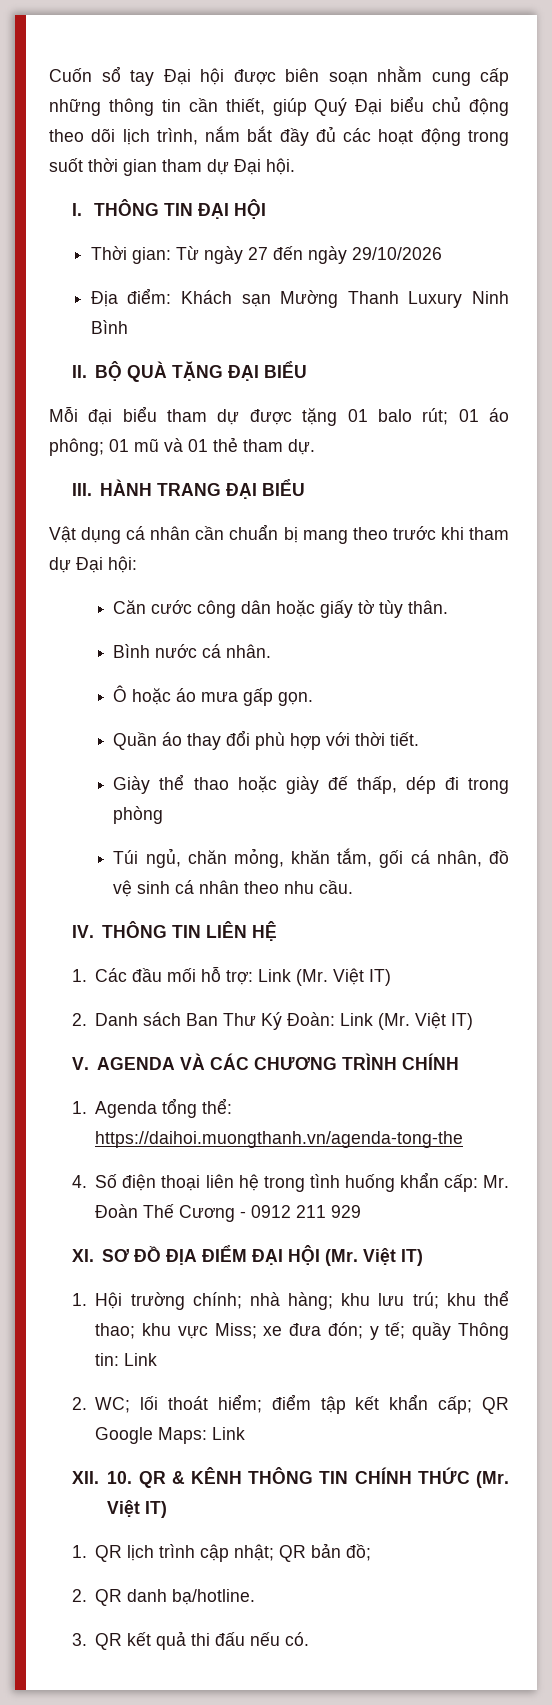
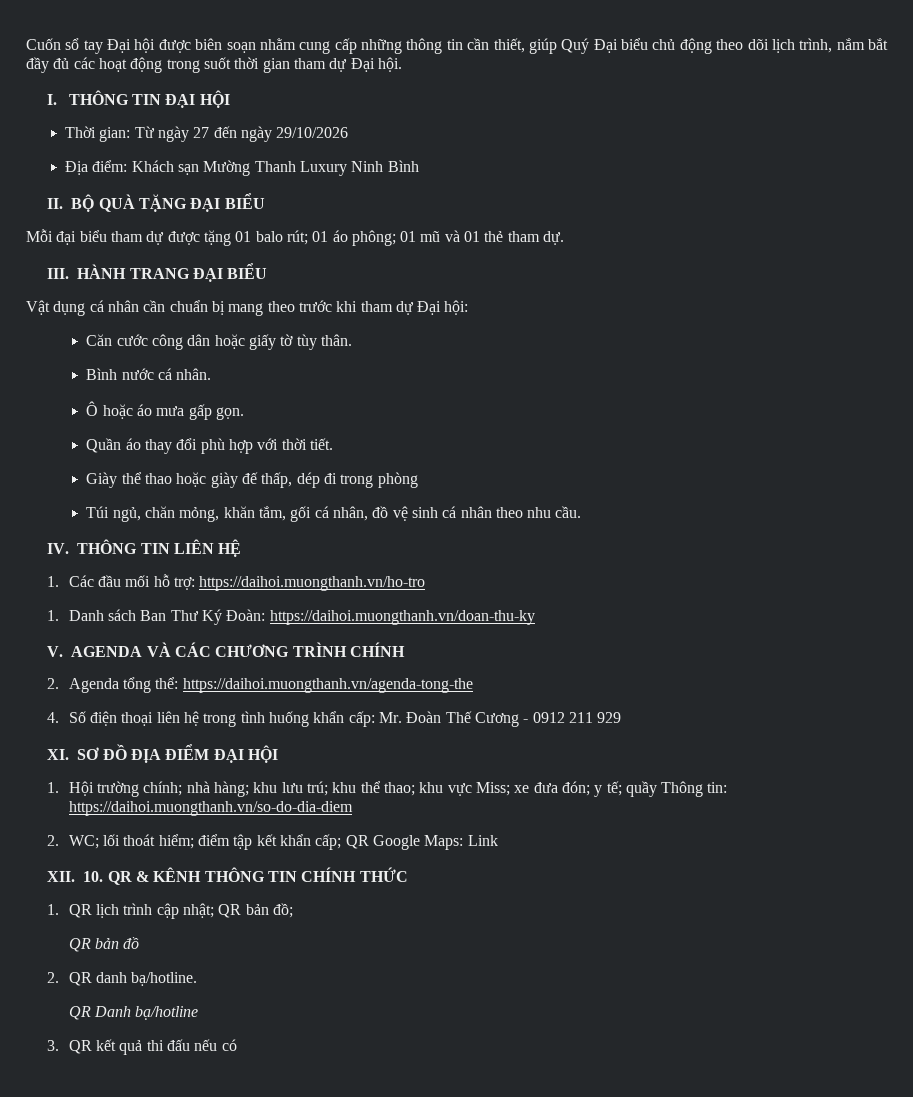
- 1. Các đầu mối hỗ trợ: Link (Mr. Việt IT)
- 2. Danh sách Ban Thư Ký Đoàn: Link (Mr. Việt IT)
+ 1. Các đầu mối hỗ trợ: https://daihoi.muongthanh.vn/ho-tro
+ 1. Danh sách Ban Thư Ký Đoàn: https://daihoi.muongthanh.vn/doan-thu-ky
- 1. Agenda tổng thể: https://daihoi.muongthanh.vn/agenda-tong-the
+ 2. Agenda tổng thể: https://daihoi.muongthanh.vn/agenda-tong-the
- XI. SƠ ĐỒ ĐỊA ĐIỂM ĐẠI HỘI (Mr. Việt IT)
+ XI. SƠ ĐỒ ĐỊA ĐIỂM ĐẠI HỘI
- 1. Hội trường chính; nhà hàng; khu lưu trú; khu thể thao; khu vực Miss; xe đưa đón; y tế; quầy Thông tin: Link
+ 1. Hội trường chính; nhà hàng; khu lưu trú; khu thể thao; khu vực Miss; xe đưa đón; y tế; quầy Thông tin: https://daihoi.muongthanh.vn/so-do-dia-diem
- XII. 10. QR & KÊNH THÔNG TIN CHÍNH THỨC (Mr. Việt IT)
+ XII. 10. QR & KÊNH THÔNG TIN CHÍNH THỨC
+ QR bản đồ
+ QR Danh bạ/hotline
- 3. QR kết quả thi đấu nếu có.
+ 3. QR kết quả thi đấu nếu có

